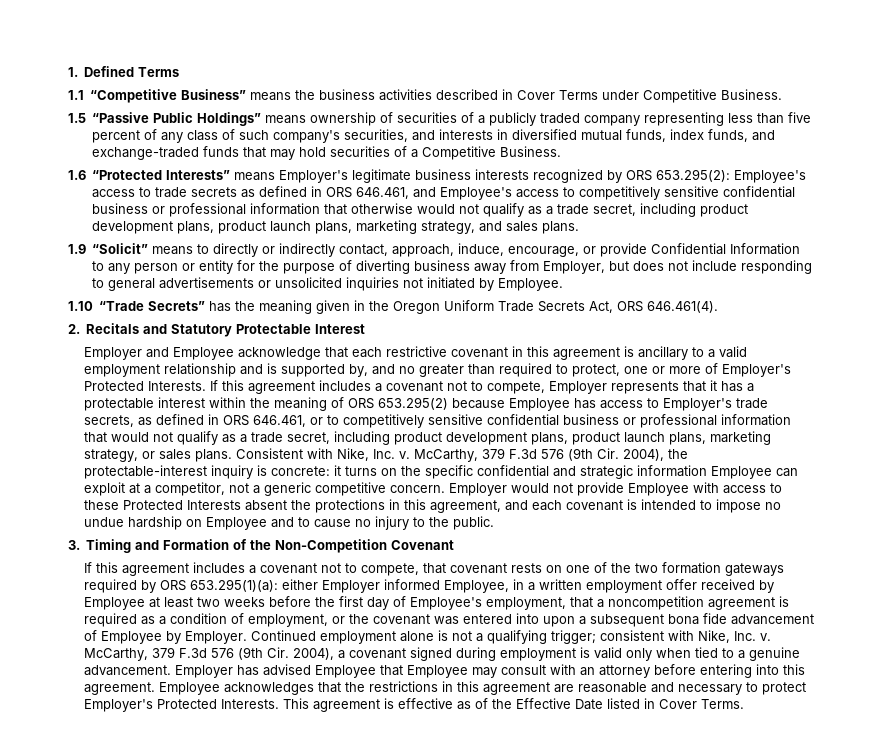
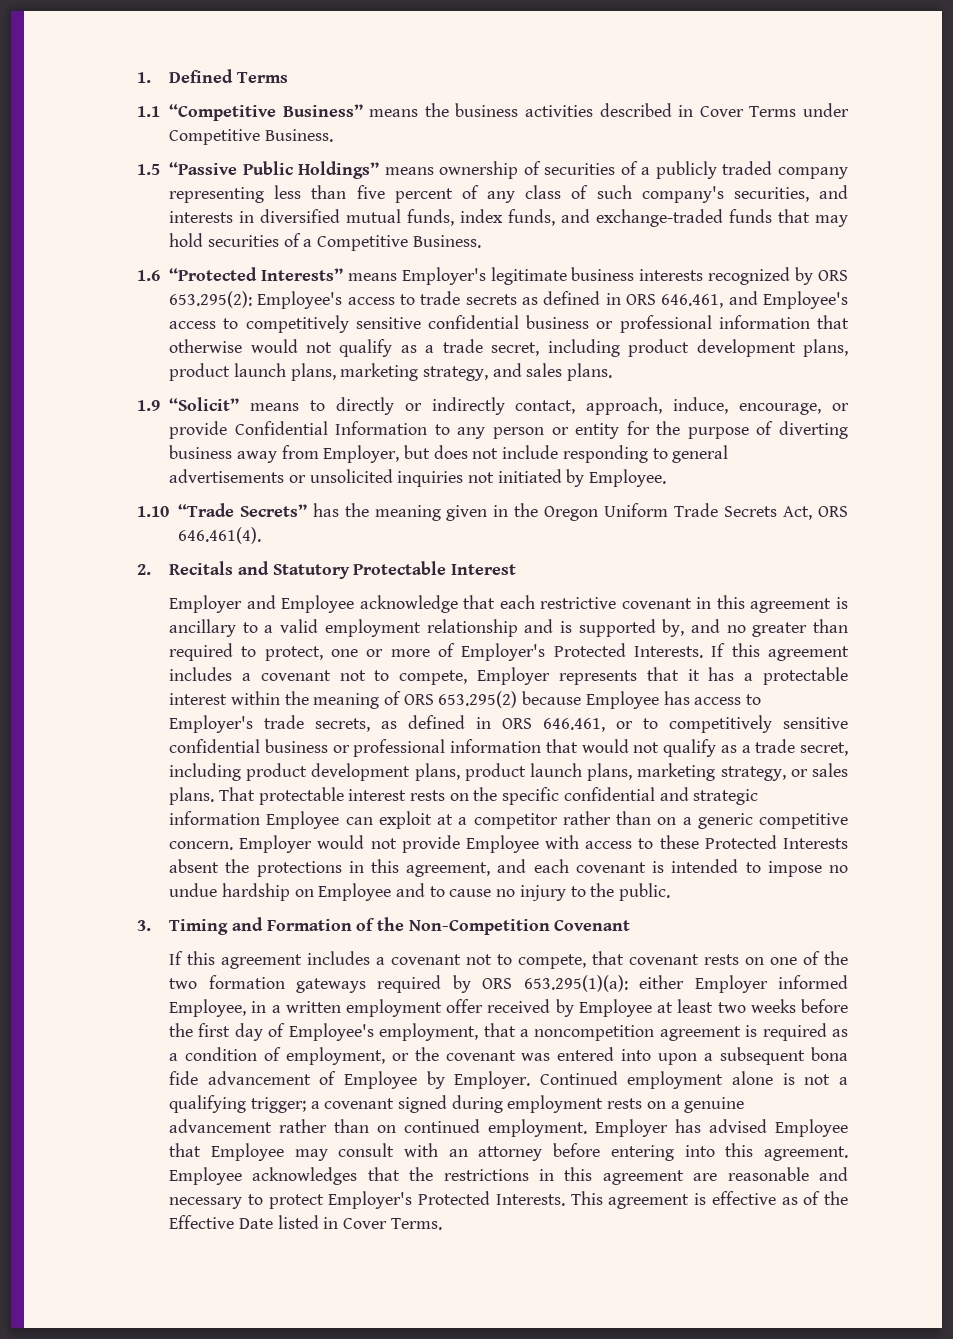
- Consistent with Nike, Inc. v. McCarthy, 379 F.3d 576 (9th Cir. 2004), the protectable-interest inquiry is concrete: it turns on the specific confidential and strategic information Employee can exploit at a competitor, not a generic competitive concern.
+ That protectable interest rests on the specific confidential and strategic information Employee can exploit at a competitor rather than on a generic competitive concern.
- Continued employment alone is not a qualifying trigger; consistent with Nike, Inc. v. McCarthy, 379 F.3d 576 (9th Cir. 2004), a covenant signed during employment is valid only when tied to a genuine advancement.
+ Continued employment alone is not a qualifying trigger; a covenant signed during employment rests on a genuine advancement rather than on continued employment.

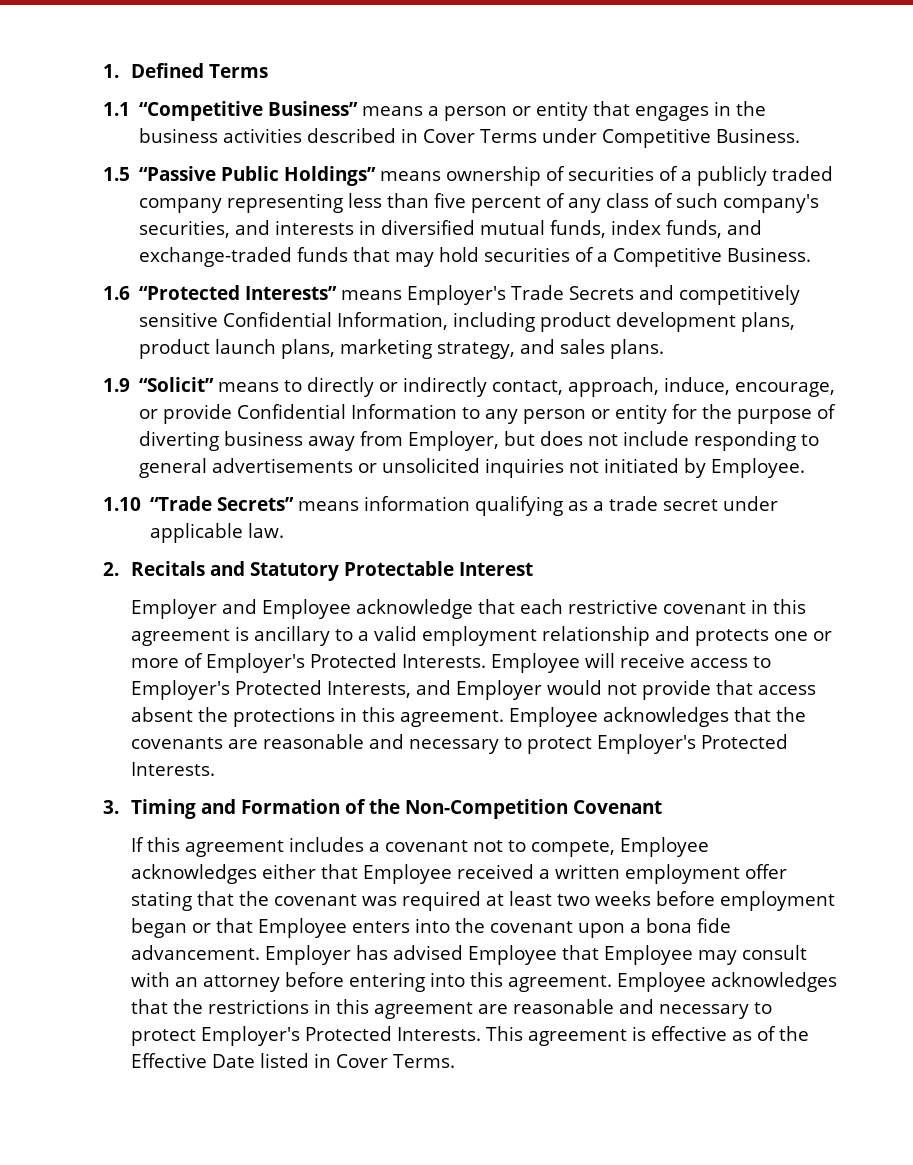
- 1.1 “Competitive Business” means the business activities described in Cover Terms under Competitive Business.
+ 1.1 “Competitive Business” means a person or entity that engages in the business activities described in Cover Terms under Competitive Business.
- 1.6 “Protected Interests” means Employer's legitimate business interests recognized by ORS 653.295(2): Employee's access to trade secrets as defined in ORS 646.461, and Employee's access to competitively sensitive confidential business or professional information that otherwise would not qualify as a trade secret, including product development plans, product launch plans, marketing strategy, and sales plans.
+ 1.6 “Protected Interests” means Employer's Trade Secrets and competitively sensitive Confidential Information, including product development plans, product launch plans, marketing strategy, and sales plans.
- 1.10 “Trade Secrets” has the meaning given in the Oregon Uniform Trade Secrets Act, ORS 646.461(4).
+ 1.10 “Trade Secrets” means information qualifying as a trade secret under applicable law.
- Employer and Employee acknowledge that each restrictive covenant in this agreement is ancillary to a valid employment relationship and is supported by, and no greater than required to protect, one or more of Employer's Protected Interests.
+ Employer and Employee acknowledge that each restrictive covenant in this agreement is ancillary to a valid employment relationship and protects one or more of Employer's Protected Interests.
- If this agreement includes a covenant not to compete, Employer represents that it has a protectable interest within the meaning of ORS 653.295(2) because Employee has access to Employer's trade secrets, as defined in ORS 646.461, or to competitively sensitive confidential business or professional information that would not qualify as a trade secret, including product development plans, product launch plans, marketing strategy, or sales plans. That protectable interest rests on the specific confidential and strategic information Employee can exploit at a competitor rather than on a generic competitive concern. Employer would not provide Employee with access to these Protected Interests absent the protections in this agreement, and each covenant is intended to impose no undue hardship on Employee and to cause no injury to the public.
+ Employee will receive access to Employer's Protected Interests, and Employer would not provide that access absent the protections in this agreement. Employee acknowledges that the covenants are reasonable and necessary to protect Employer's Protected Interests.
- If this agreement includes a covenant not to compete, that covenant rests on one of the two formation gateways required by ORS 653.295(1)(a): either Employer informed Employee, in a written employment offer received by Employee at least two weeks before the first day of Employee's employment, that a noncompetition agreement is required as a condition of employment, or the covenant was entered into upon a subsequent bona fide advancement of Employee by Employer. Continued employment alone is not a qualifying trigger; a covenant signed during employment rests on a genuine advancement rather than on continued employment.
+ If this agreement includes a covenant not to compete, Employee acknowledges either that Employee received a written employment offer stating that the covenant was required at least two weeks before employment began or that Employee enters into the covenant upon a bona fide advancement.

